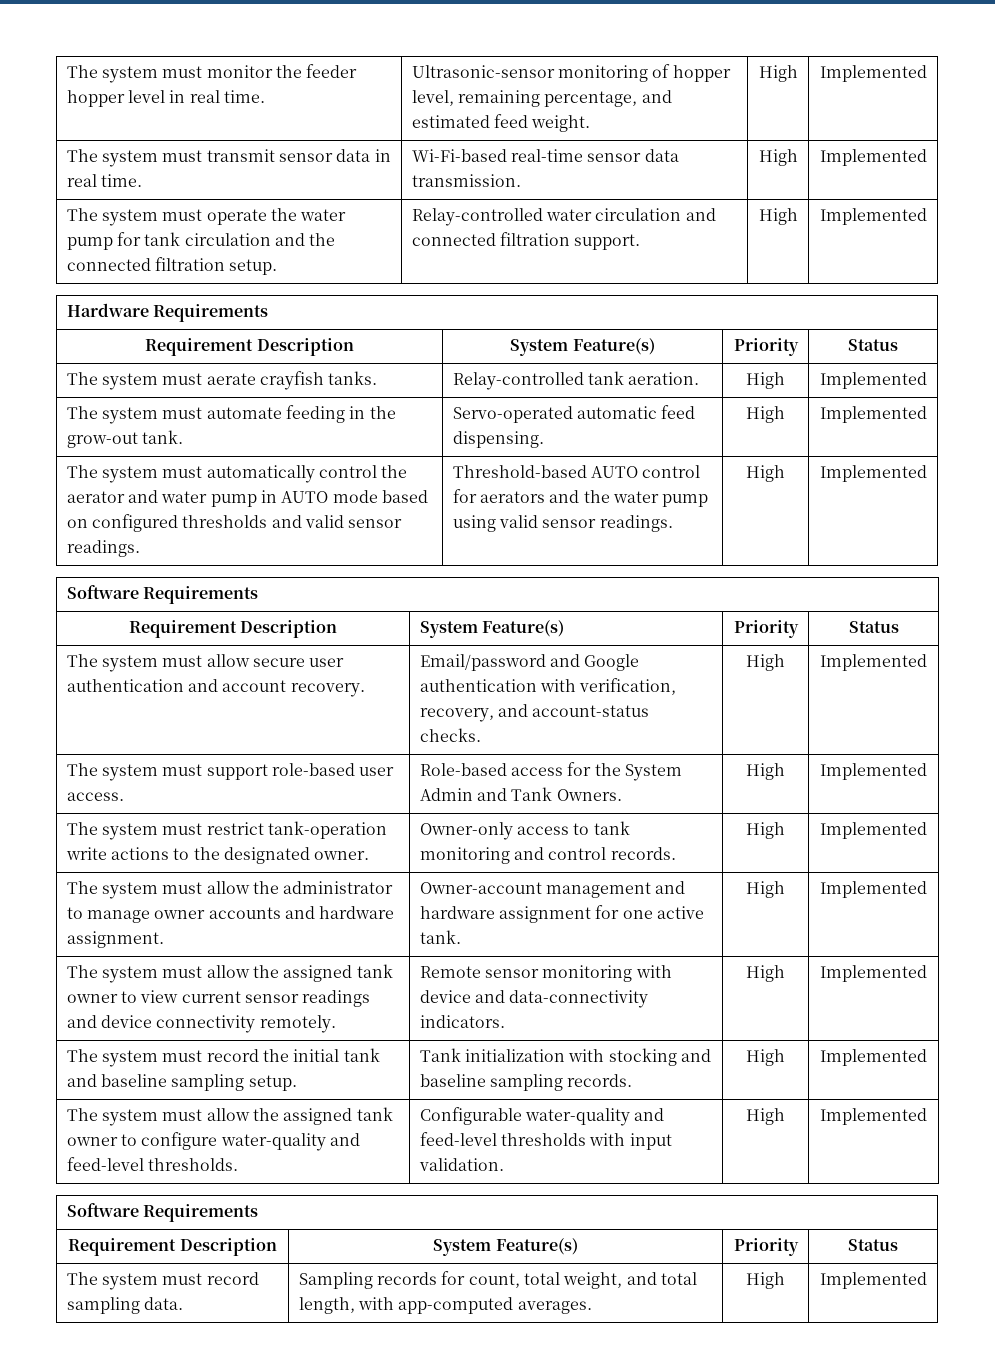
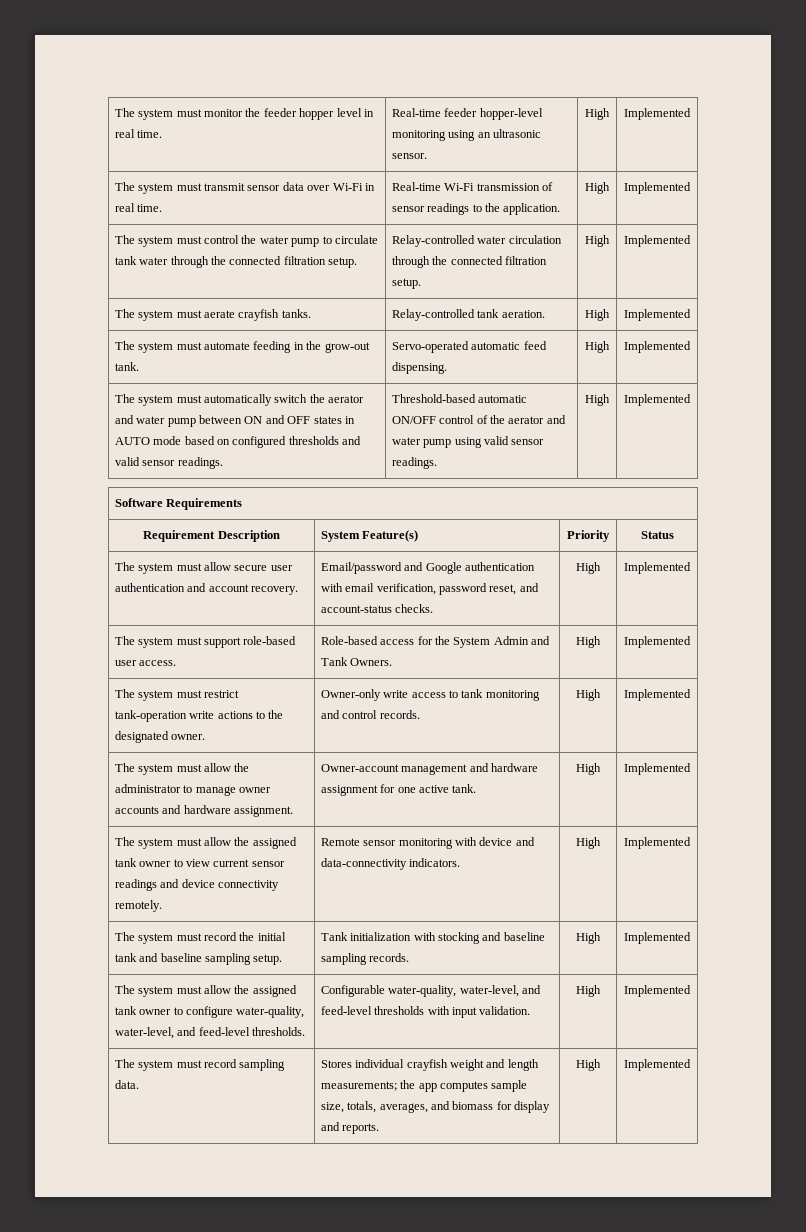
- The system must monitor the feeder hopper level in real time. | Ultrasonic-sensor monitoring of hopper level, remaining percentage, and estimated feed weight. | High | Implemented
+ The system must monitor the feeder hopper level in real time. | Real-time feeder hopper-level monitoring using an ultrasonic sensor. | High | Implemented
- The system must transmit sensor data in real time. | Wi-Fi-based real-time sensor data transmission. | High | Implemented
- The system must operate the water pump for tank circulation and the connected filtration setup. | Relay-controlled water circulation and connected filtration support. | High | Implemented
- Hardware Requirements
- Requirement Description | System Feature(s) | Priority | Status
+ The system must transmit sensor data over Wi-Fi in real time. | Real-time Wi-Fi transmission of sensor readings to the application. | High | Implemented
+ The system must control the water pump to circulate tank water through the connected filtration setup. | Relay-controlled water circulation through the connected filtration setup. | High | Implemented
- The system must automatically control the aerator and water pump in AUTO mode based on configured thresholds and valid sensor readings.
+ The system must automatically switch the aerator and water pump between ON and OFF states in AUTO mode based on configured thresholds and valid sensor readings.
- Threshold-based AUTO control for aerators and the water pump using valid sensor readings.
+ Threshold-based automatic ON/OFF control of the aerator and water pump using valid sensor readings.
- The system must allow secure user authentication and account recovery. | Email/password and Google authentication with verification, recovery, and account-status checks. | High | Implemented
+ The system must allow secure user authentication and account recovery. | Email/password and Google authentication with email verification, password reset, and account-status checks. | High | Implemented
- The system must restrict tank-operation write actions to the designated owner. | Owner-only access to tank monitoring and control records. | High | Implemented
+ The system must restrict tank-operation write actions to the designated owner. | Owner-only write access to tank monitoring and control records. | High | Implemented
- The system must allow the assigned tank owner to configure water-quality and feed-level thresholds. | Configurable water-quality and feed-level thresholds with input validation. | High | Implemented
- Software Requirements
- Requirement Description | System Feature(s) | Priority | Status
+ The system must allow the assigned tank owner to configure water-quality, water-level, and feed-level thresholds. | Configurable water-quality, water-level, and feed-level thresholds with input validation. | High | Implemented
- The system must record sampling data. | Sampling records for count, total weight, and total length, with app-computed averages. | High | Implemented
+ The system must record sampling data. | Stores individual crayfish weight and length measurements; the app computes sample size, totals, averages, and biomass for display and reports. | High | Implemented

